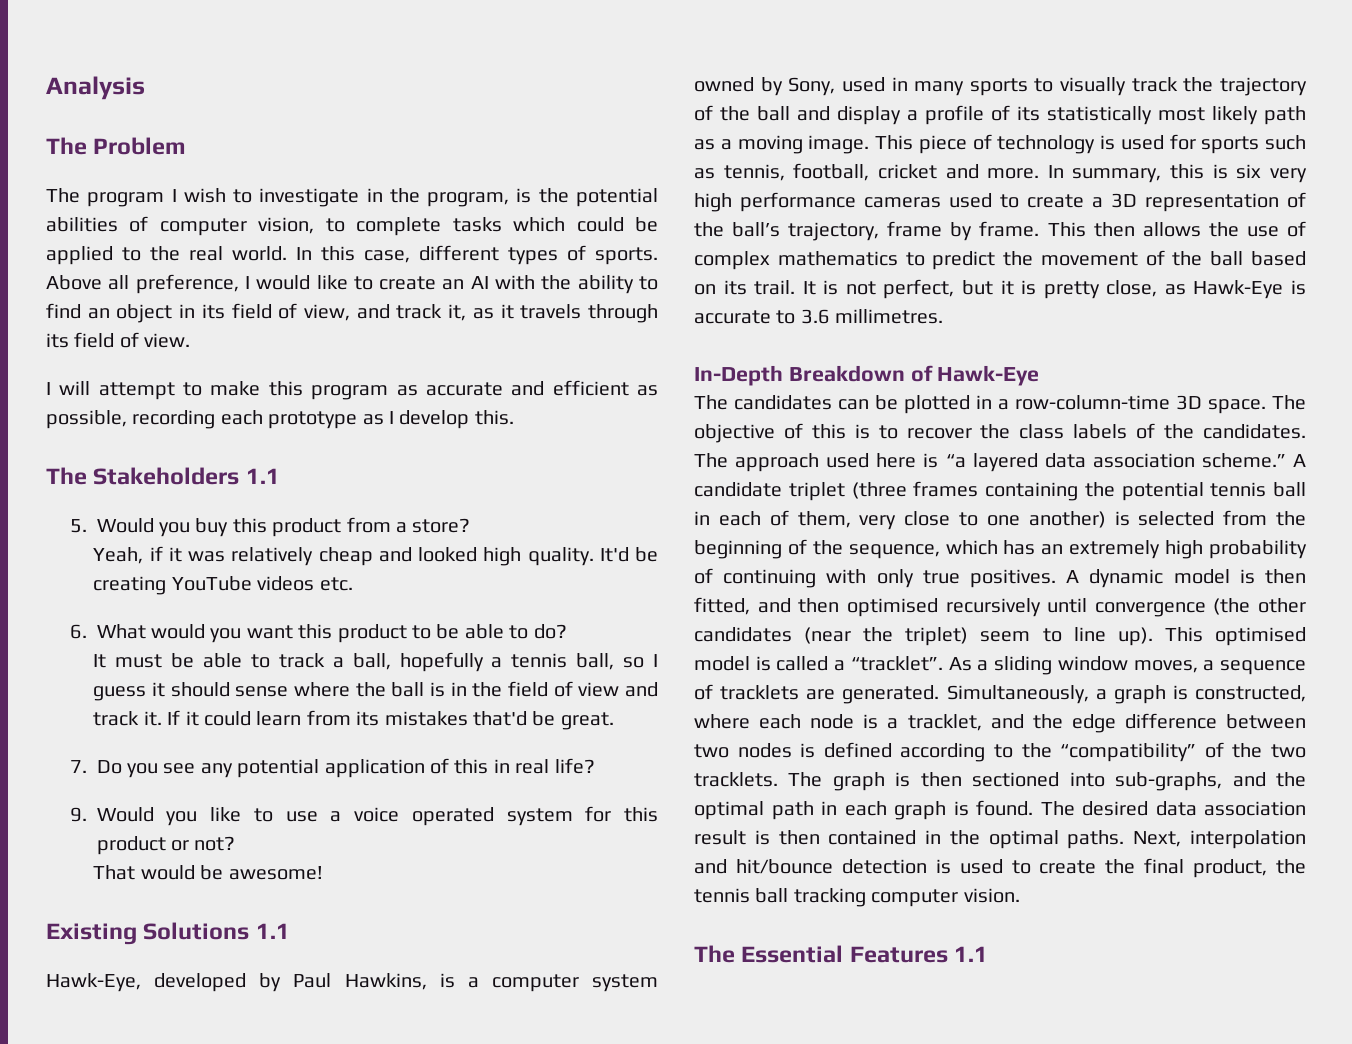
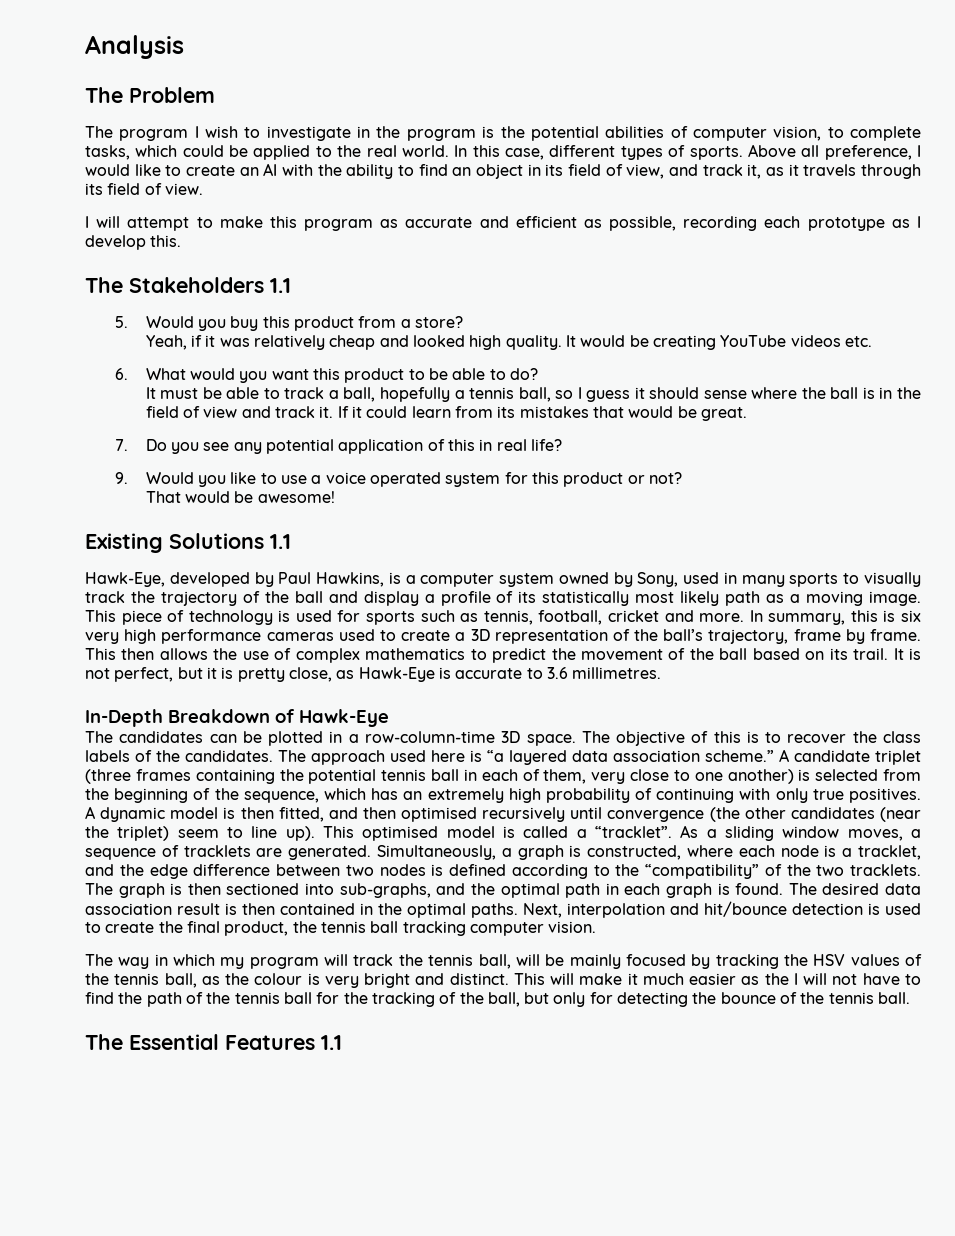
- The program I wish to investigate in the program, is the potential abilities of computer vision, to complete tasks which could be applied to the real world.
+ The program I wish to investigate in the program is the potential abilities of computer vision, to complete tasks, which could be applied to the real world.
- It'd be creating YouTube videos etc.
+ It would be creating YouTube videos etc.
- If it could learn from its mistakes that'd be great.
+ If it could learn from its mistakes that would be great.
+ The way in which my program will track the tennis ball, will be mainly focused by tracking the HSV values of the tennis ball, as the colour is very bright and distinct. This will make it much easier as the I will not have to find the path of the tennis ball for the tracking of the ball, but only for detecting the bounce of the tennis ball.

